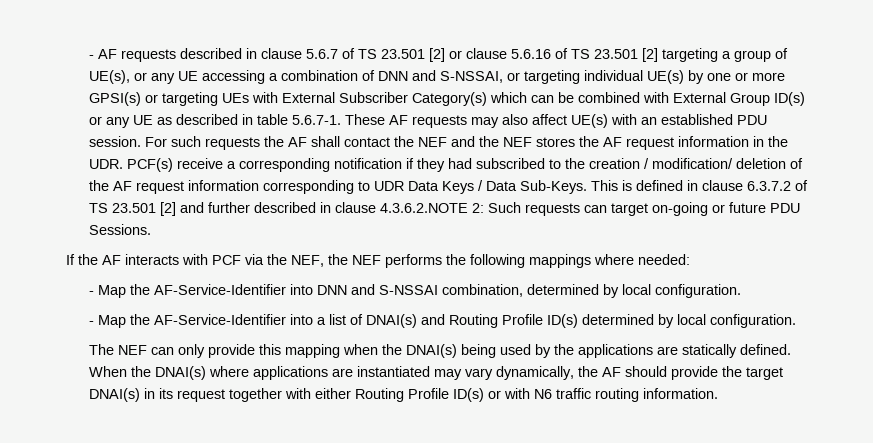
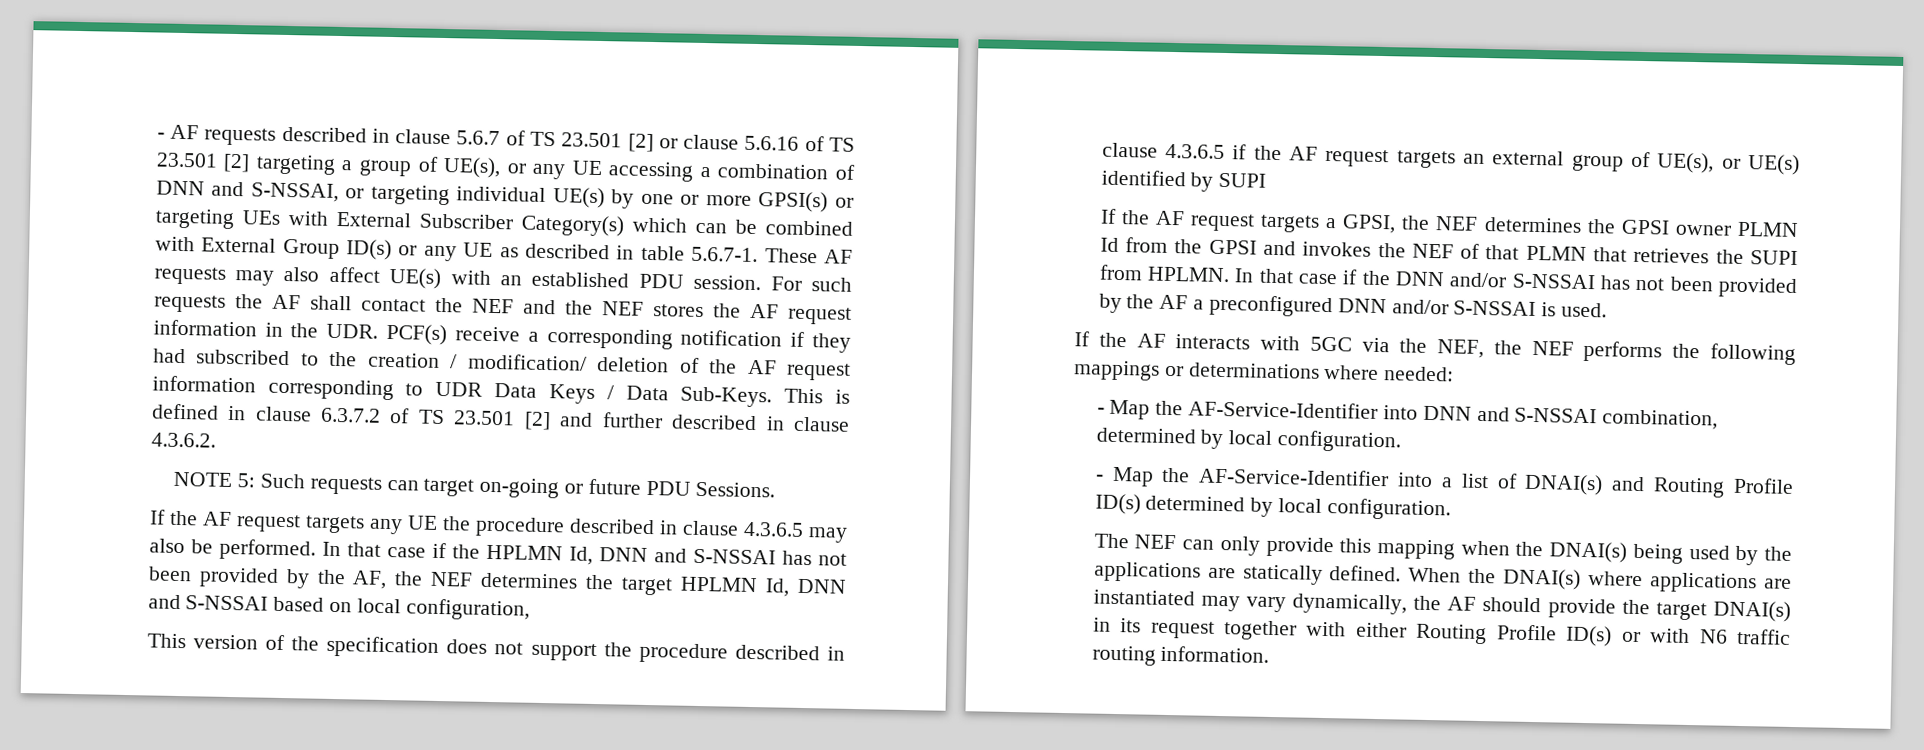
- This is defined in clause 6.3.7.2 of TS 23.501 [2] and further described in clause 4.3.6.2.NOTE 2: Such requests can target on-going or future PDU Sessions.
+ This is defined in clause 6.3.7.2 of TS 23.501 [2] and further described in clause 4.3.6.2.
+ NOTE 5: Such requests can target on-going or future PDU Sessions.
+ If the AF request targets any UE the procedure described in clause 4.3.6.5 may also be performed. In that case if the HPLMN Id, DNN and S-NSSAI has not been provided by the AF, the NEF determines the target HPLMN Id, DNN and S-NSSAI based on local configuration,
+ This version of the specification does not support the procedure described in clause 4.3.6.5 if the AF request targets an external group of UE(s), or UE(s) identified by SUPI
+ If the AF request targets a GPSI, the NEF determines the GPSI owner PLMN Id from the GPSI and invokes the NEF of that PLMN that retrieves the SUPI from HPLMN. In that case if the DNN and/or S-NSSAI has not been provided by the AF a preconfigured DNN and/or S-NSSAI is used.
- If the AF interacts with PCF via the NEF, the NEF performs the following mappings where needed:
+ If the AF interacts with 5GC via the NEF, the NEF performs the following mappings or determinations where needed:

